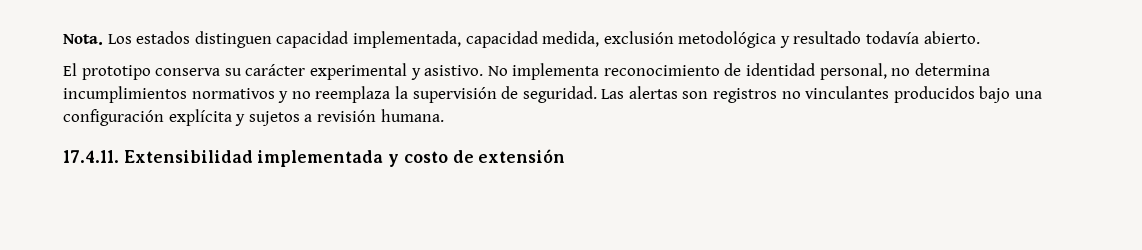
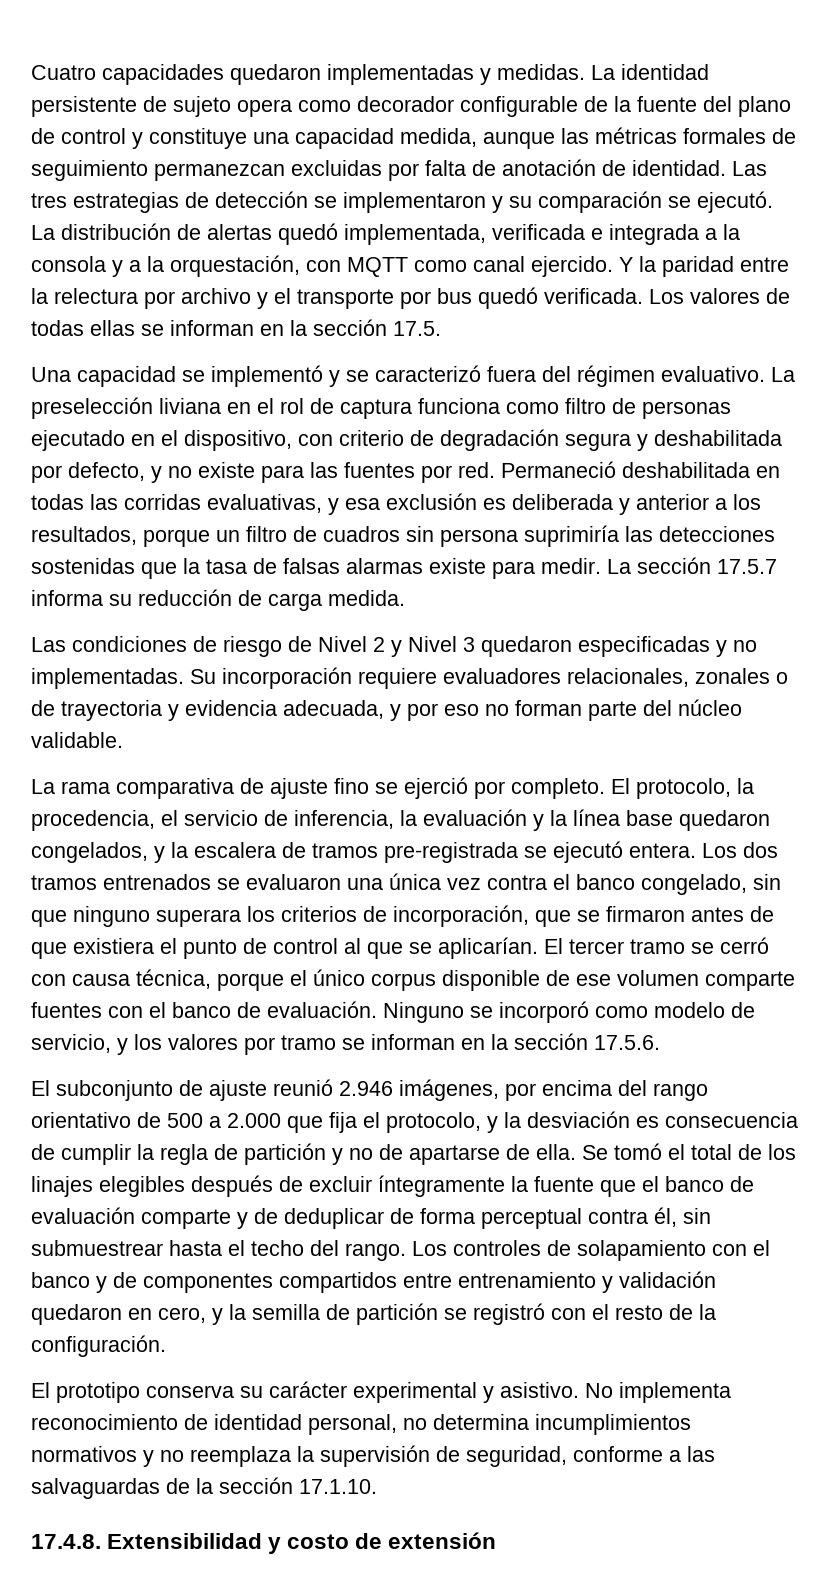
- Nota. Los estados distinguen capacidad implementada, capacidad medida, exclusión metodológica y resultado todavía abierto.
+ Cuatro capacidades quedaron implementadas y medidas. La identidad persistente de sujeto opera como decorador configurable de la fuente del plano de control y constituye una capacidad medida, aunque las métricas formales de seguimiento permanezcan excluidas por falta de anotación de identidad. Las tres estrategias de detección se implementaron y su comparación se ejecutó. La distribución de alertas quedó implementada, verificada e integrada a la consola y a la orquestación, con MQTT como canal ejercido. Y la paridad entre la relectura por archivo y el transporte por bus quedó verificada. Los valores de todas ellas se informan en la sección 17.5.
+ Una capacidad se implementó y se caracterizó fuera del régimen evaluativo. La preselección liviana en el rol de captura funciona como filtro de personas ejecutado en el dispositivo, con criterio de degradación segura y deshabilitada por defecto, y no existe para las fuentes por red. Permaneció deshabilitada en todas las corridas evaluativas, y esa exclusión es deliberada y anterior a los resultados, porque un filtro de cuadros sin persona suprimiría las detecciones sostenidas que la tasa de falsas alarmas existe para medir. La sección 17.5.7 informa su reducción de carga medida.
+ Las condiciones de riesgo de Nivel 2 y Nivel 3 quedaron especificadas y no implementadas. Su incorporación requiere evaluadores relacionales, zonales o de trayectoria y evidencia adecuada, y por eso no forman parte del núcleo validable.
+ La rama comparativa de ajuste fino se ejerció por completo. El protocolo, la procedencia, el servicio de inferencia, la evaluación y la línea base quedaron congelados, y la escalera de tramos pre-registrada se ejecutó entera. Los dos tramos entrenados se evaluaron una única vez contra el banco congelado, sin que ninguno superara los criterios de incorporación, que se firmaron antes de que existiera el punto de control al que se aplicarían. El tercer tramo se cerró con causa técnica, porque el único corpus disponible de ese volumen comparte fuentes con el banco de evaluación. Ninguno se incorporó como modelo de servicio, y los valores por tramo se informan en la sección 17.5.6.
+ El subconjunto de ajuste reunió 2.946 imágenes, por encima del rango orientativo de 500 a 2.000 que fija el protocolo, y la desviación es consecuencia de cumplir la regla de partición y no de apartarse de ella. Se tomó el total de los linajes elegibles después de excluir íntegramente la fuente que el banco de evaluación comparte y de deduplicar de forma perceptual contra él, sin submuestrear hasta el techo del rango. Los controles de solapamiento con el banco y de componentes compartidos entre entrenamiento y validación quedaron en cero, y la semilla de partición se registró con el resto de la configuración.
- No implementa reconocimiento de identidad personal, no determina incumplimientos normativos y no reemplaza la supervisión de seguridad. Las alertas son registros no vinculantes producidos bajo una configuración explícita y sujetos a revisión humana.
- 17.4.11. Extensibilidad implementada y costo de extensión
+ No implementa reconocimiento de identidad personal, no determina incumplimientos normativos y no reemplaza la supervisión de seguridad, conforme a las salvaguardas de la sección 17.1.10.
+ 17.4.8. Extensibilidad y costo de extensión

